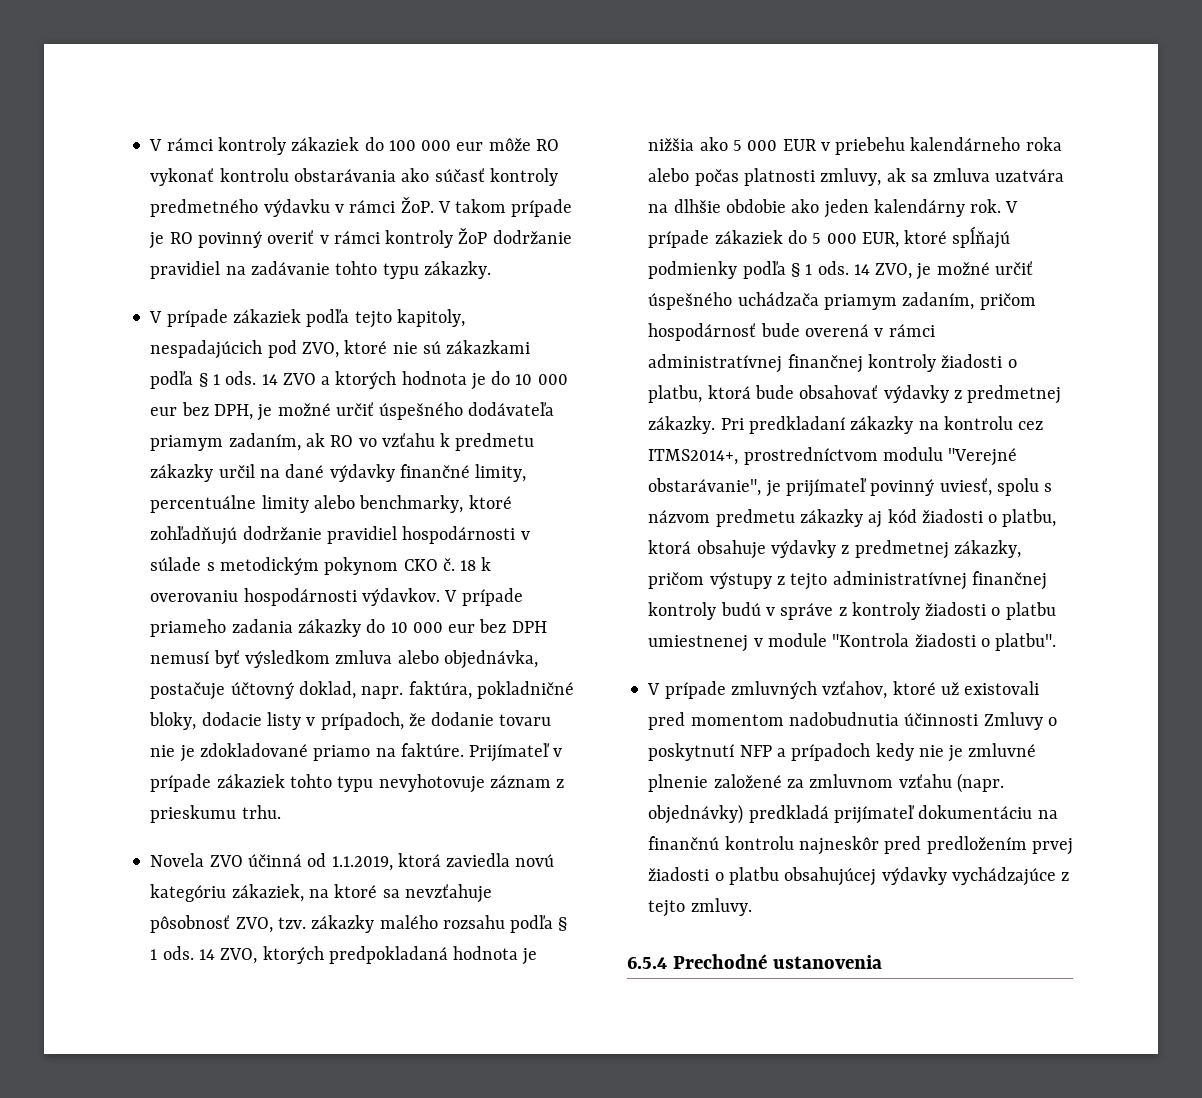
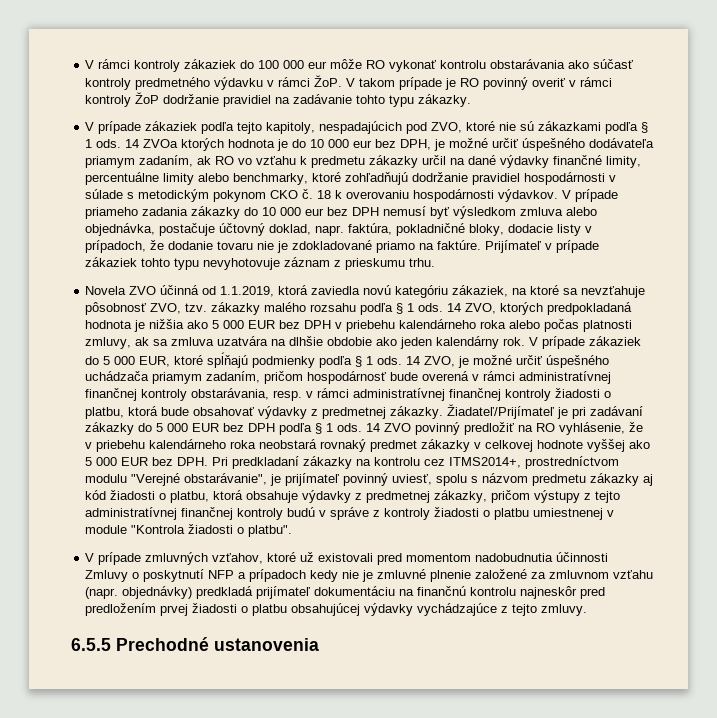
- 14 ZVO a ktorých hodnota je do 10 000 eur bez DPH, je možné určiť úspešného dodávateľa priamym zadaním, ak RO vo vzťahu k predmetu zákazky určil na dané výdavky finančné limity, percentuálne limity alebo benchmarky, ktoré zohľadňujú dodržanie pravidiel hospodárnosti v súlade s metodickým pokynom CKO č.
+ 14 ZVOa ktorých hodnota je do 10 000 eur bez DPH, je možné určiť úspešného dodávateľa priamym zadaním, ak RO vo vzťahu k predmetu zákazky určil na dané výdavky finančné limity, percentuálne limity alebo benchmarky, ktoré zohľadňujú dodržanie pravidiel hospodárnosti v súlade s metodickým pokynom CKO č.
- 14 ZVO, ktorých predpokladaná hodnota je nižšia ako 5 000 EUR v priebehu kalendárneho roka alebo počas platnosti zmluvy, ak sa zmluva uzatvára na dlhšie obdobie ako jeden kalendárny rok.
+ 14 ZVO, ktorých predpokladaná hodnota je nižšia ako 5 000 EUR bez DPH v priebehu kalendárneho roka alebo počas platnosti zmluvy, ak sa zmluva uzatvára na dlhšie obdobie ako jeden kalendárny rok.
- 14 ZVO, je možné určiť úspešného uchádzača priamym zadaním, pričom hospodárnosť bude overená v rámci administratívnej finančnej kontroly žiadosti o platbu, ktorá bude obsahovať výdavky z predmetnej zákazky.
+ 14 ZVO, je možné určiť úspešného uchádzača priamym zadaním, pričom hospodárnosť bude overená v rámci administratívnej finančnej kontroly obstarávania, resp. v rámci administratívnej finančnej kontroly žiadosti o platbu, ktorá bude obsahovať výdavky z predmetnej zákazky.
- Pri predkladaní zákazky na kontrolu cez ITMS2014+, prostredníctvom modulu "Verejné obstarávanie", je prijímateľ povinný uviesť, spolu s názvom predmetu zákazky aj kód žiadosti o platbu, ktorá obsahuje výdavky z predmetnej zákazky, pričom výstupy z tejto administratívnej finančnej kontroly budú v správe z kontroly žiadosti o platbu umiestnenej v module "Kontrola žiadosti o platbu".
+ Žiadateľ/Prijímateľ je pri zadávaní zákazky do 5 000 EUR bez DPH podľa § 1 ods. 14 ZVO povinný predložiť na RO vyhlásenie, že v priebehu kalendárneho roka neobstará rovnaký predmet zákazky v celkovej hodnote vyššej ako 5 000 EUR bez DPH. Pri predkladaní zákazky na kontrolu cez ITMS2014+, prostredníctvom modulu "Verejné obstarávanie", je prijímateľ povinný uviesť, spolu s názvom predmetu zákazky aj kód žiadosti o platbu, ktorá obsahuje výdavky z predmetnej zákazky, pričom výstupy z tejto administratívnej finančnej kontroly budú v správe z kontroly žiadosti o platbu umiestnenej v module "Kontrola žiadosti o platbu".
- 6.5.4 Prechodné ustanovenia
+ 6.5.5 Prechodné ustanovenia

